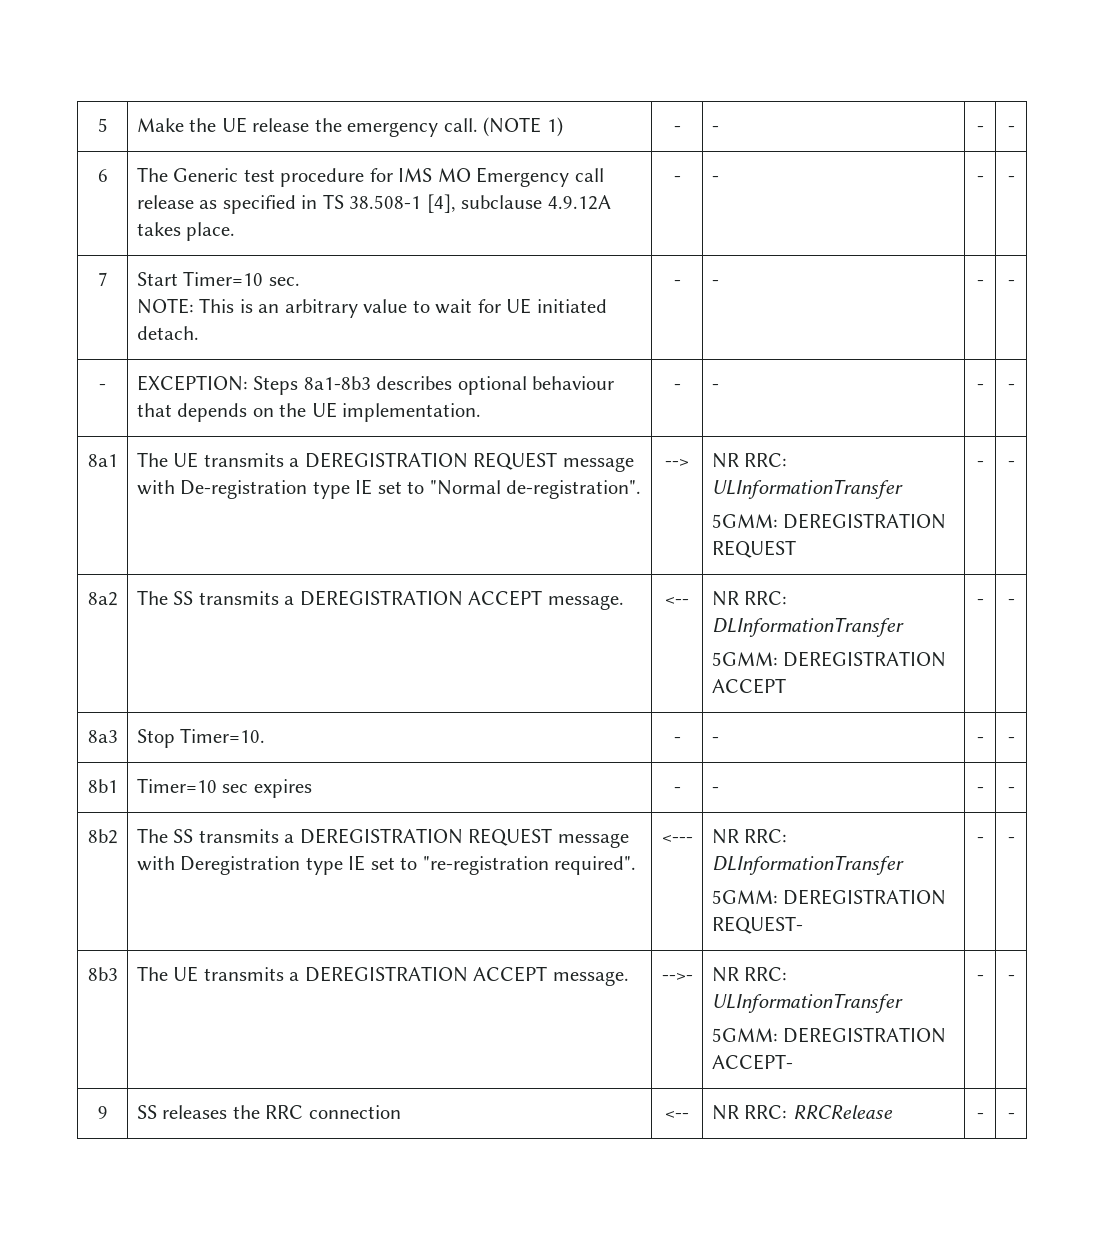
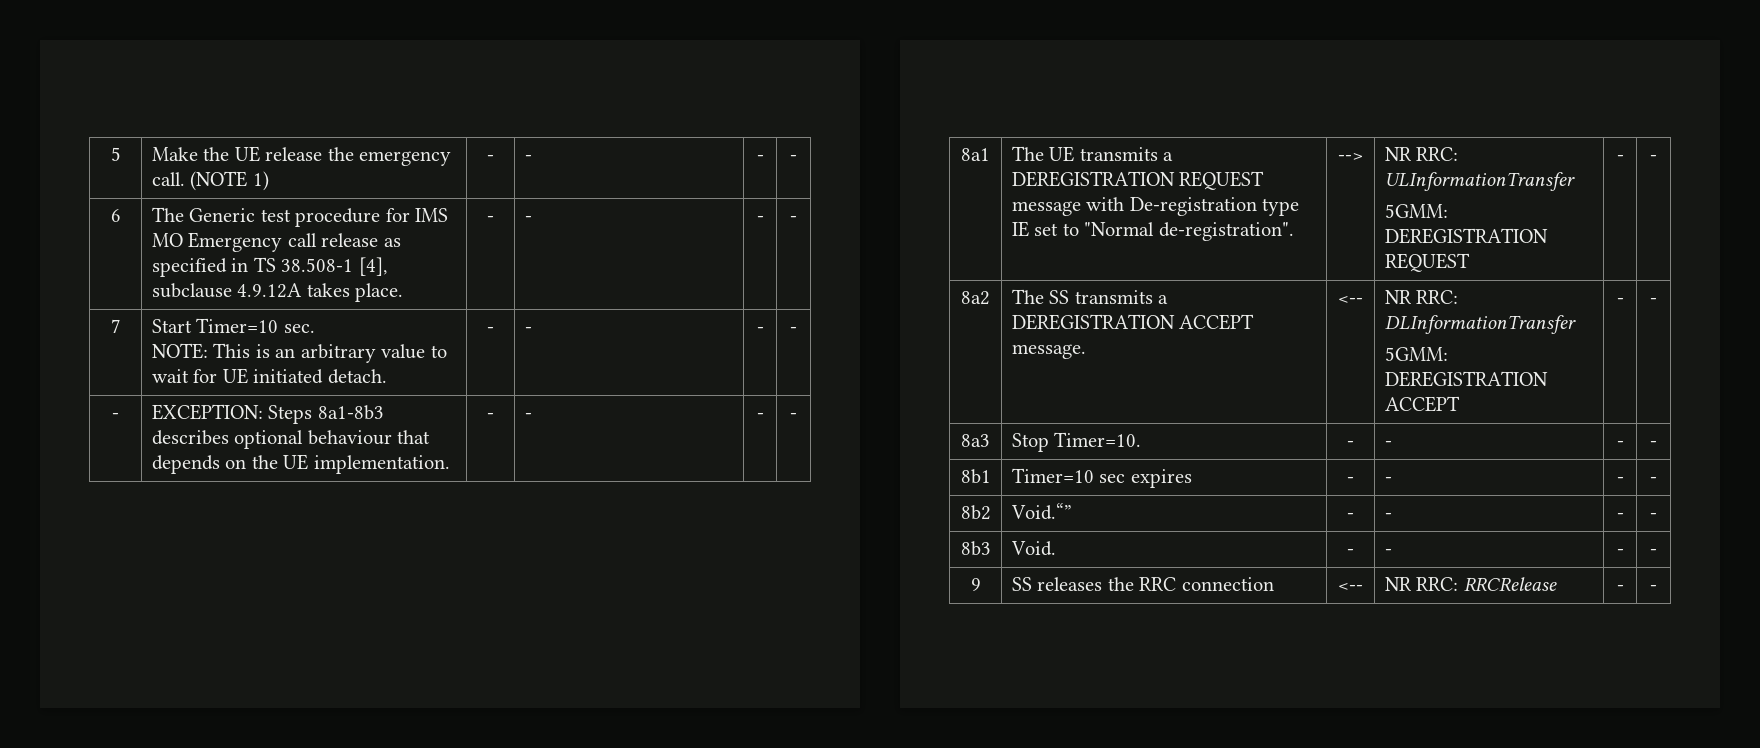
- 8b2 | The SS transmits a DEREGISTRATION REQUEST message with Deregistration type IE set to "re-registration required". | <--- | NR RRC: DLInformationTransfer
- 5GMM: DEREGISTRATION REQUEST- | - | -
- 8b3 | The UE transmits a DEREGISTRATION ACCEPT message. | -->- | NR RRC: ULInformationTransfer
- 5GMM: DEREGISTRATION ACCEPT- | - | -
+ 8b2 | Void.“” | - | - | - | -
+ 8b3 | Void. | - | - | - | -

